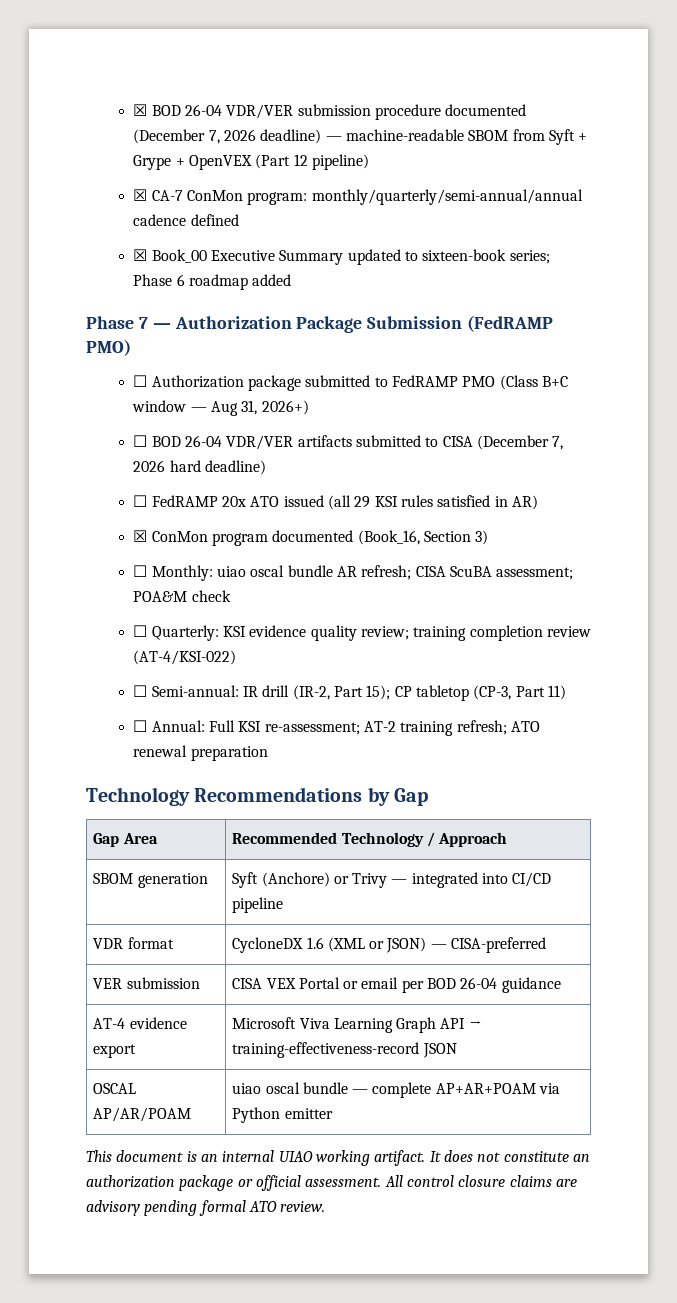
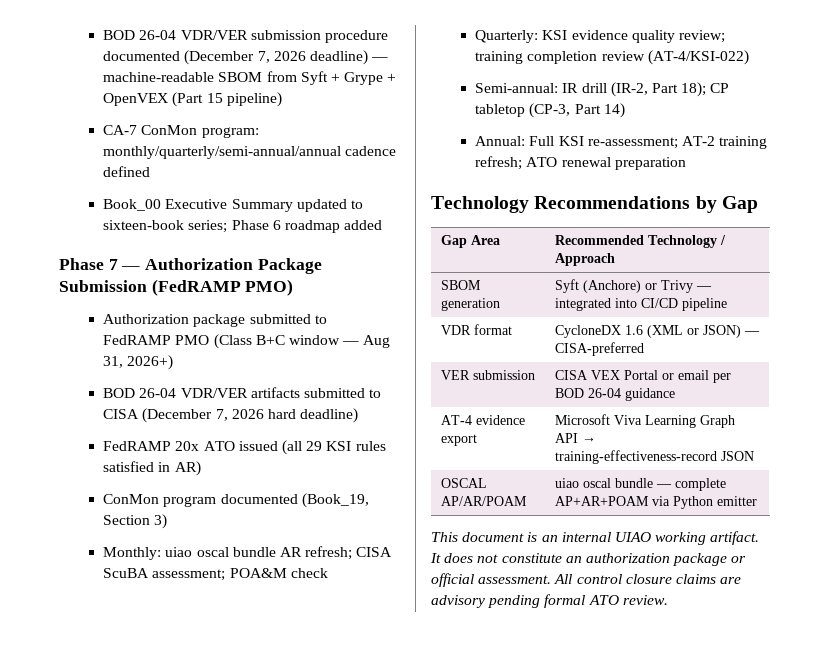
- ☒ BOD 26-04 VDR/VER submission procedure documented (December 7, 2026 deadline) — machine-readable SBOM from Syft + Grype + OpenVEX (Part 12 pipeline)
+ BOD 26-04 VDR/VER submission procedure documented (December 7, 2026 deadline) — machine-readable SBOM from Syft + Grype + OpenVEX (Part 15 pipeline)
- ☒ CA-7 ConMon program: monthly/quarterly/semi-annual/annual cadence defined
+ CA-7 ConMon program: monthly/quarterly/semi-annual/annual cadence defined
- ☒ Book_00 Executive Summary updated to sixteen-book series; Phase 6 roadmap added
+ Book_00 Executive Summary updated to sixteen-book series; Phase 6 roadmap added
- ☐ Authorization package submitted to FedRAMP PMO (Class B+C window — Aug 31, 2026+)
+ Authorization package submitted to FedRAMP PMO (Class B+C window — Aug 31, 2026+)
- ☐ BOD 26-04 VDR/VER artifacts submitted to CISA (December 7, 2026 hard deadline)
+ BOD 26-04 VDR/VER artifacts submitted to CISA (December 7, 2026 hard deadline)
- ☐ FedRAMP 20x ATO issued (all 29 KSI rules satisfied in AR)
+ FedRAMP 20x ATO issued (all 29 KSI rules satisfied in AR)
- ☒ ConMon program documented (Book_16, Section 3)
+ ConMon program documented (Book_19, Section 3)
- ☐ Monthly: uiao oscal bundle AR refresh; CISA ScuBA assessment; POA&M check
+ Monthly: uiao oscal bundle AR refresh; CISA ScuBA assessment; POA&M check
- ☐ Quarterly: KSI evidence quality review; training completion review (AT-4/KSI-022)
+ Quarterly: KSI evidence quality review; training completion review (AT-4/KSI-022)
- ☐ Semi-annual: IR drill (IR-2, Part 15); CP tabletop (CP-3, Part 11)
- ☐ Annual: Full KSI re-assessment; AT-2 training refresh; ATO renewal preparation
+ Semi-annual: IR drill (IR-2, Part 18); CP tabletop (CP-3, Part 14)
+ Annual: Full KSI re-assessment; AT-2 training refresh; ATO renewal preparation

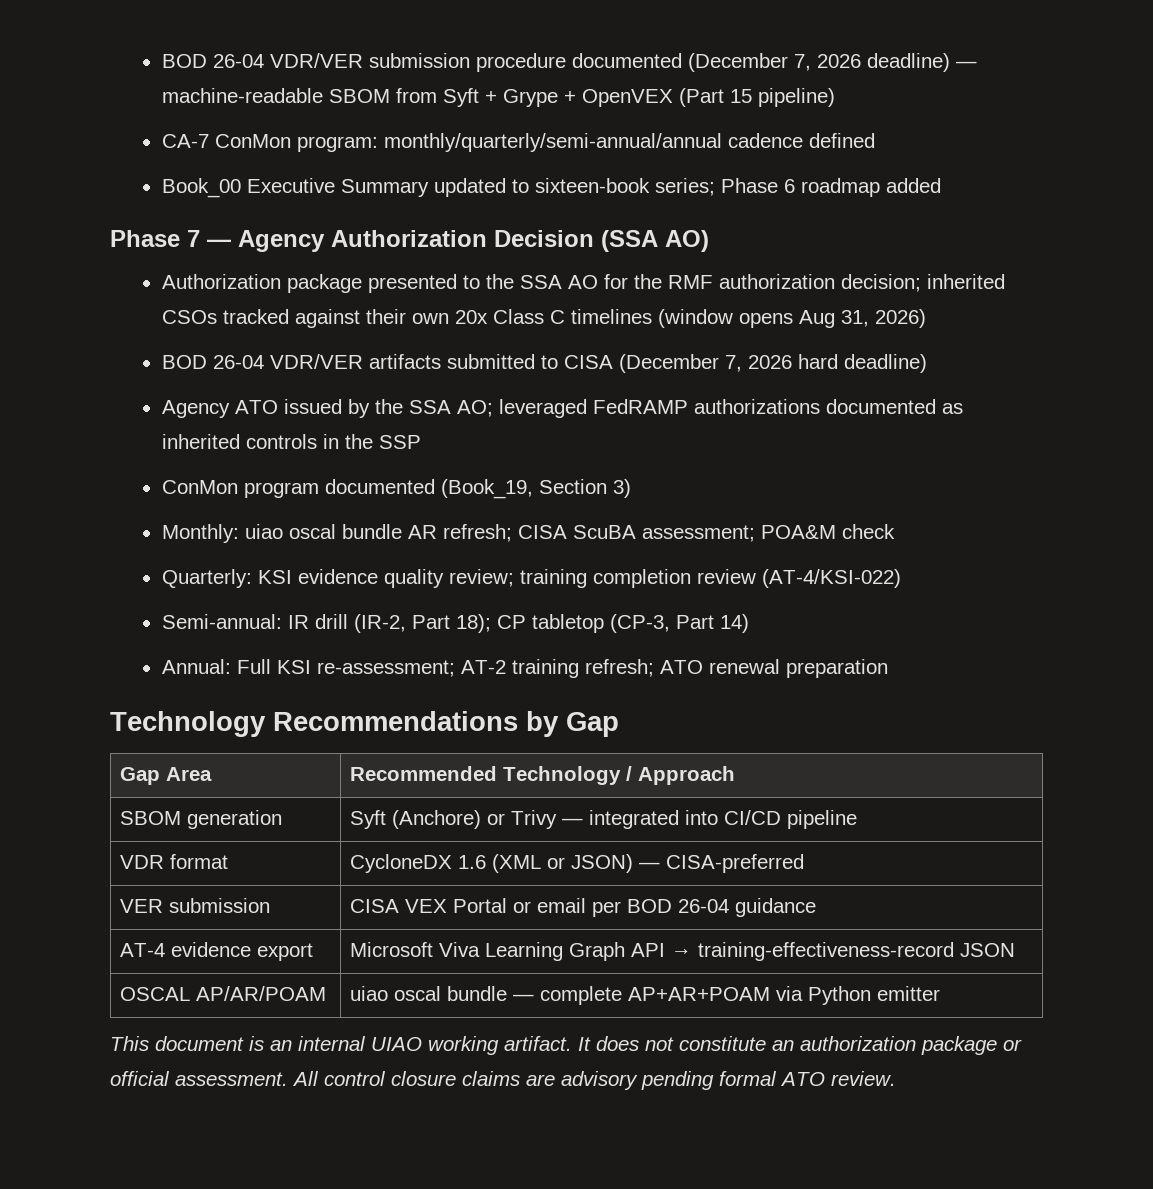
- Phase 7 — Authorization Package Submission (FedRAMP PMO)
- Authorization package submitted to FedRAMP PMO (Class B+C window — Aug 31, 2026+)
+ Phase 7 — Agency Authorization Decision (SSA AO)
+ Authorization package presented to the SSA AO for the RMF authorization decision; inherited CSOs tracked against their own 20x Class C timelines (window opens Aug 31, 2026)
- FedRAMP 20x ATO issued (all 29 KSI rules satisfied in AR)
+ Agency ATO issued by the SSA AO; leveraged FedRAMP authorizations documented as inherited controls in the SSP

